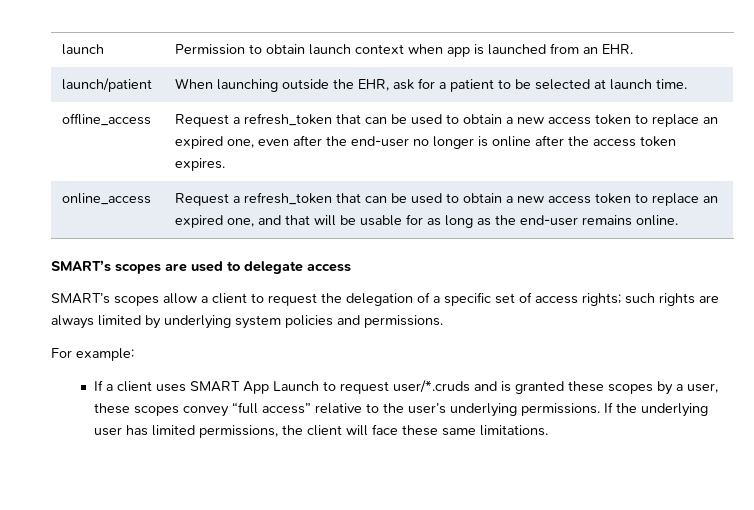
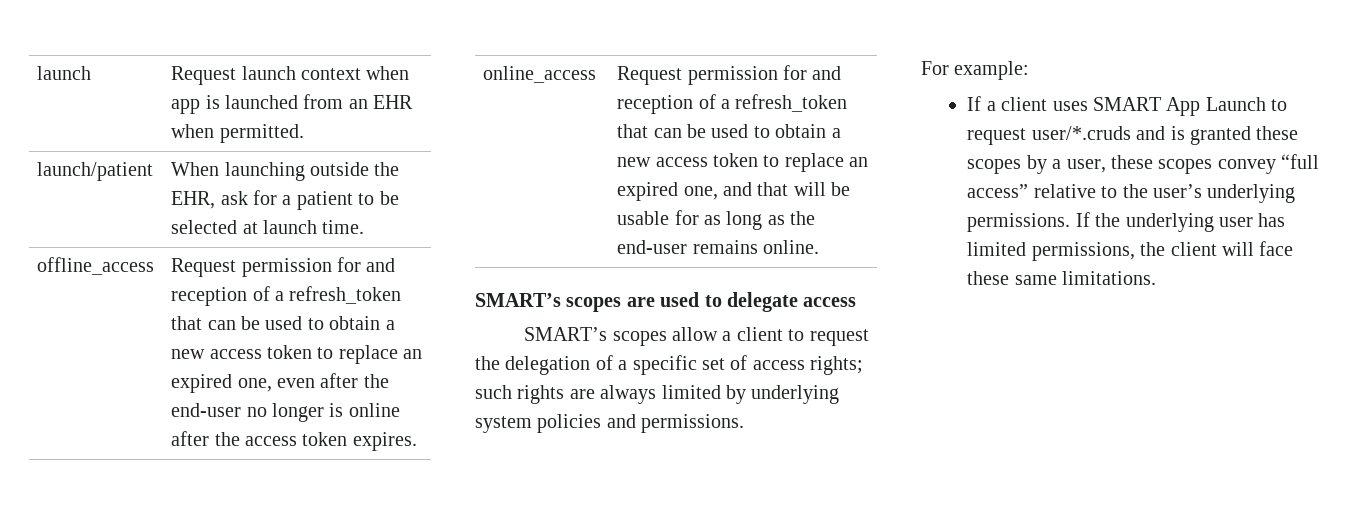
- launch | Permission to obtain launch context when app is launched from an EHR.
+ launch | Request launch context when app is launched from an EHR when permitted.
- offline_access | Request a refresh_token that can be used to obtain a new access token to replace an expired one, even after the end-user no longer is online after the access token expires.
+ offline_access | Request permission for and reception of a refresh_token that can be used to obtain a new access token to replace an expired one, even after the end-user no longer is online after the access token expires.
- online_access | Request a refresh_token that can be used to obtain a new access token to replace an expired one, and that will be usable for as long as the end-user remains online.
+ online_access | Request permission for and reception of a refresh_token that can be used to obtain a new access token to replace an expired one, and that will be usable for as long as the end-user remains online.

